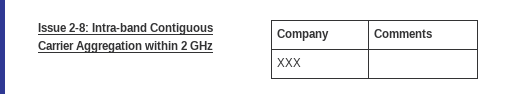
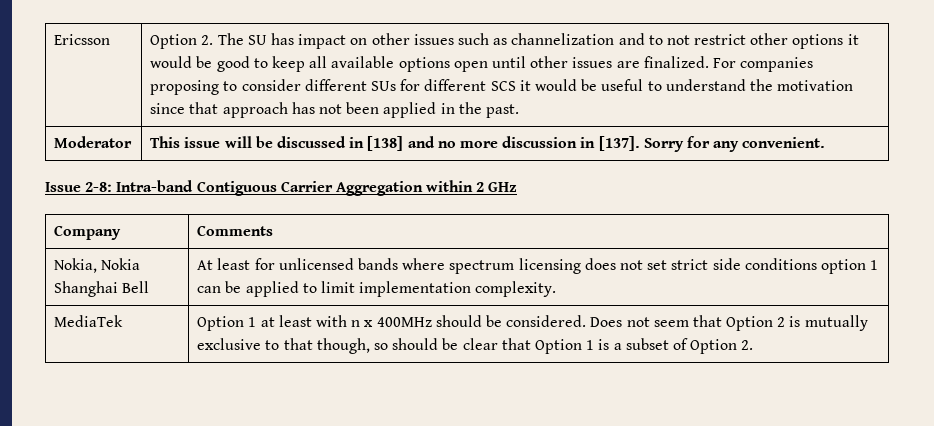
+ Ericsson | Option 2. The SU has impact on other issues such as channelization and to not restrict other options it would be good to keep all available options open until other issues are finalized. For companies proposing to consider different SUs for different SCS it would be useful to understand the motivation since that approach has not been applied in the past.
+ Moderator | This issue will be discussed in [138] and no more discussion in [137]. Sorry for any convenient.
- XXX |
+ Nokia, Nokia Shanghai Bell | At least for unlicensed bands where spectrum licensing does not set strict side conditions option 1 can be applied to limit implementation complexity.
+ MediaTek | Option 1 at least with n x 400MHz should be considered. Does not seem that Option 2 is mutually exclusive to that though, so should be clear that Option 1 is a subset of Option 2.

